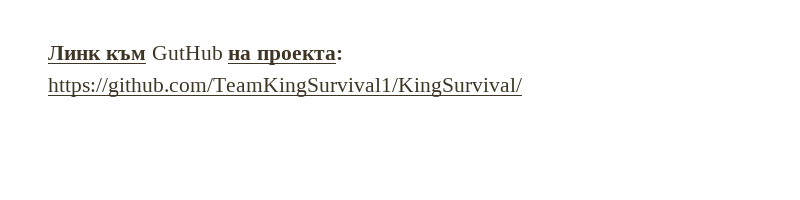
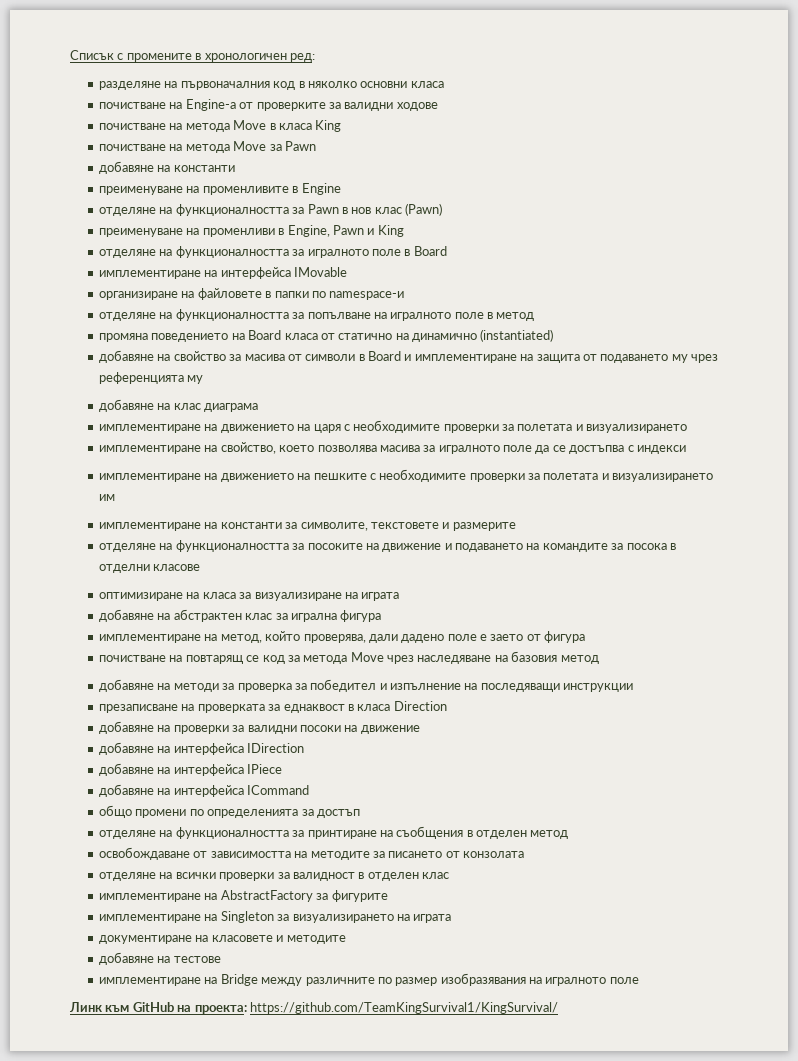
+ Списък с промените в хронологичен ред:
+ разделяне на първоначалния код в няколко основни класа
+ почистване на Engine-а от проверките за валидни ходове
+ почистване на метода Move в класa King
+ почистване на метода Move за Pawn
+ добавяне на константи
+ преименуване на променливите в Engine
+ отделяне на функционалността за Pawn в нов клас (Pawn)
+ преименуване на променливи в Engine, Pawn и King
+ отделяне на функционалността за игралното поле в Board
+ имплементиране на интерфейса IMovable
+ организиране на файловете в папки по namespace-и
+ отделяне на функционалността за попълване на игралното поле в метод
+ промяна поведението на Board класа от статично на динамично (instantiated)
+ добавяне на свойство за масива от символи в Board и имплементиране на защита от подаването му чрез референцията му
+ добавяне на клас диаграма
+ имплементиране на движението на царя с необходимите проверки за полетата и визуализирането
+ имплементиране на свойство, което позволява масива за игралното поле да се достъпва с индекси
+ имплементиране на движението на пешките с необходимите проверки за полетата и визуализирането им
+ имплементиране на константи за символите, текстовете и размерите
+ отделяне на функционалността за посоките на движение и подаването на командите за посока в отделни класове
+ оптимизиране на класа за визуализиране на играта
+ добавяне на абстрактен клас за игрална фигура
+ имплементиране на метод, който проверява, дали дадено поле е заето от фигура
+ почистване на повтарящ се код за метода Move чрез наследяване на базовия метод
+ добавяне на методи за проверка за победител и изпълнение на последяващи инструкции
+ презаписване на проверката за еднаквост в класа Direction
+ добавяне на проверки за валидни посоки на движение
+ добавяне на интерфейса IDirection
+ добавяне на интерфейса IPiece
+ добавяне на интерфейса ICommand
+ общо промени по определенията за достъп
+ отделяне на функционалността за принтиране на съобщения в отделен метод
+ освобождаване от зависимостта на методите за писането от конзолата
+ отделяне на всички проверки за валидност в отделен клас
+ имплементиране на AbstractFactory за фигурите
+ имплементиране на Singleton за визуализирането на играта
+ документиране на класовете и методите
+ добавяне на тестове
+ имплементиране на Bridge между различните по размер изобразявания на игралното поле
- Линк към GutHub на проекта: https://github.com/TeamKingSurvival1/KingSurvival/
+ Линк към GitHub на проекта: https://github.com/TeamKingSurvival1/KingSurvival/

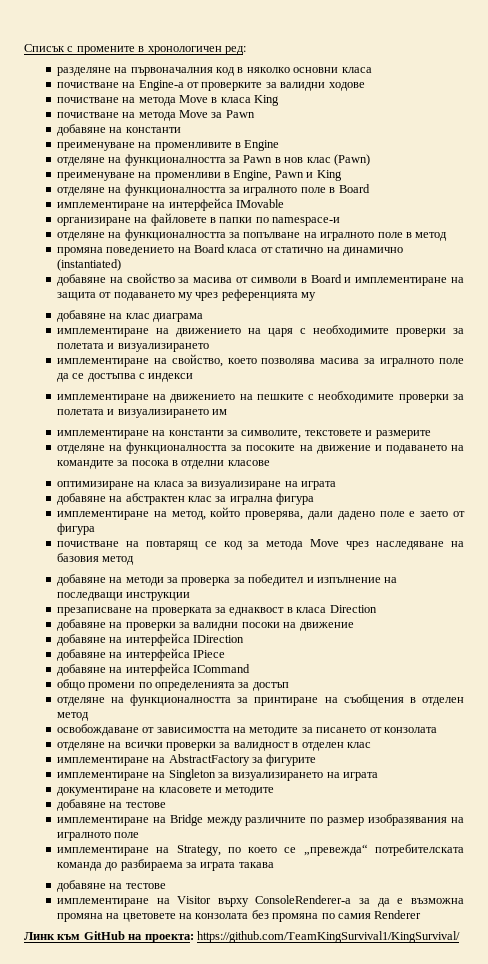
- добавяне на методи за проверка за победител и изпълнение на последяващи инструкции
+ добавяне на методи за проверка за победител и изпълнение на последващи инструкции
+ имплементиране на Strategy, по което се „превежда“ потребителската команда до разбираема за играта такава
+ добавяне на тестове
+ имплементиране на Visitor върху ConsoleRenderer-а за да е възможна промяна на цветовете на конзолата без промяна по самия Renderer

